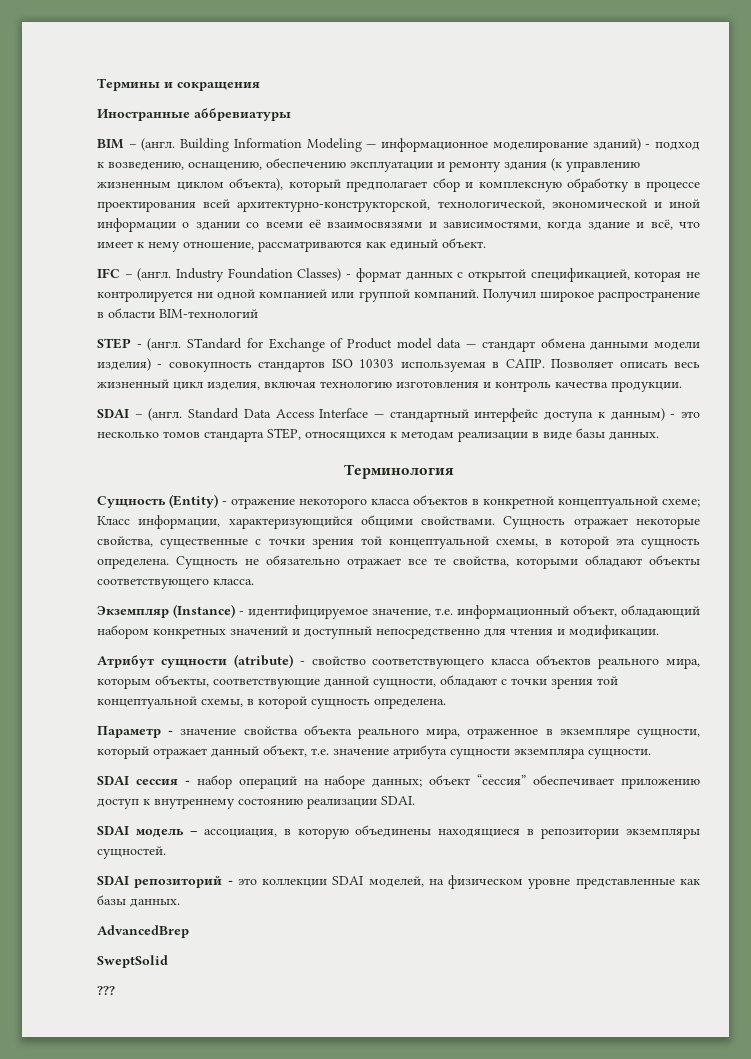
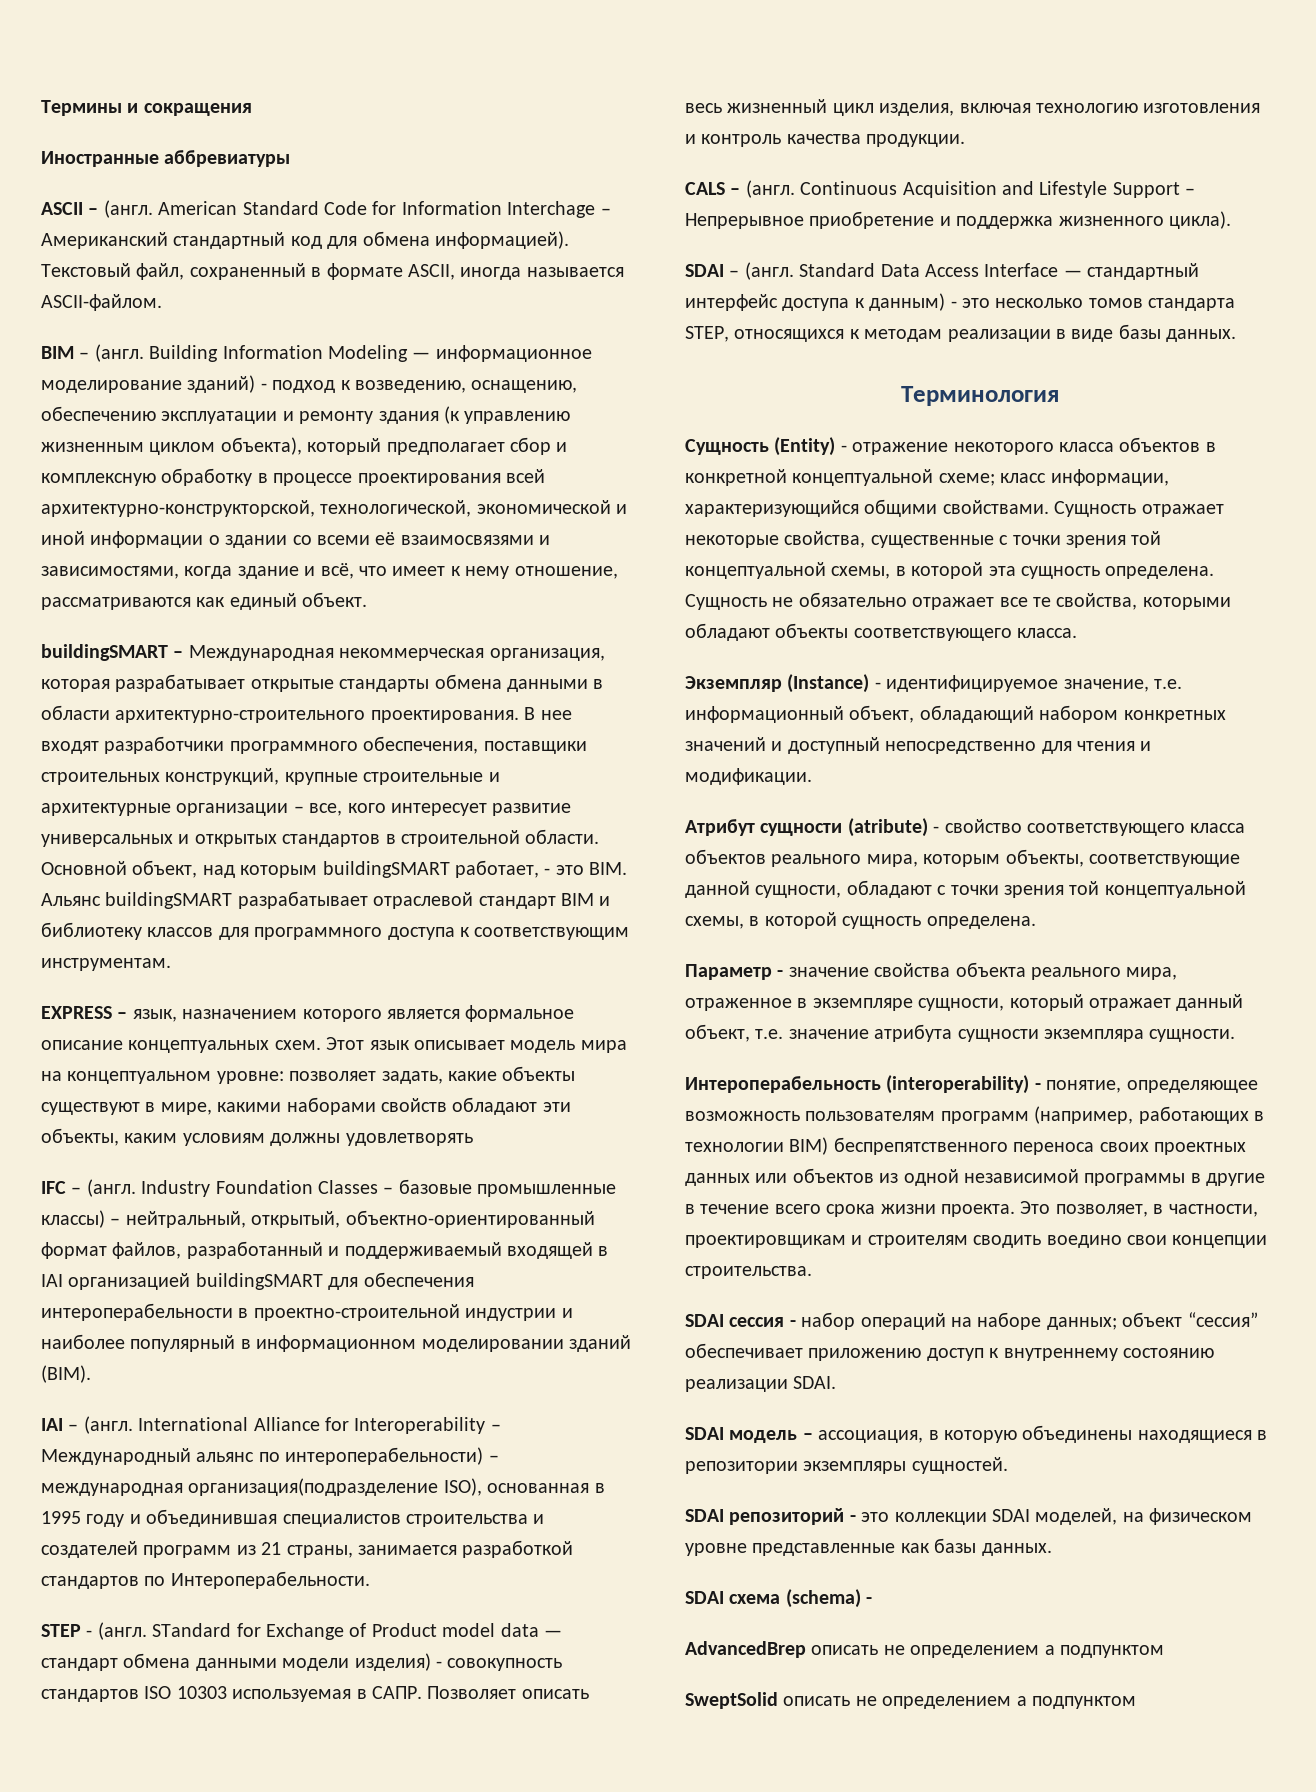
+ ASCII – (англ. American Standard Code for Information Interchage – Американский стандартный код для обмена информацией). Текстовый файл, сохраненный в формате ASCII, иногда называется ASCII-файлом.
+ buildingSMART – Международная некоммерческая организация, которая разрабатывает открытые стандарты обмена данными в области архитектурно-строительного проектирования. В нее входят разработчики программного обеспечения, поставщики строительных конструкций, крупные строительные и архитектурные организации – все, кого интересует развитие универсальных и открытых стандартов в строительной области. Основной объект, над которым buildingSMART работает, - это BIM. Альянс buildingSMART разрабатывает отраслевой стандарт BIM и библиотеку классов для программного доступа к соответствующим инструментам.
+ EXPRESS – язык, назначением которого является формальное описание концептуальных схем. Этот язык описывает модель мира на концептуальном уровне: позволяет задать, какие объекты существуют в мире, какими наборами свойств обладают эти объекты, каким условиям должны удовлетворять
- Industry Foundation Classes) - формат данных с открытой спецификацией, которая не контролируется ни одной компанией или группой компаний. Получил широкое распространение в области BIM-технологий
+ Industry Foundation Classes – базовые промышленные классы) – нейтральный, открытый, объектно-ориентированный формат файлов, разработанный и поддерживаемый входящей в IAI организацией buildingSMART для обеспечения интероперабельности в проектно-строительной индустрии и наиболее популярный в информационном моделировании зданий (BIM).
+ IAI – (англ. International Alliance for Interoperability – Международный альянс по интероперабельности) – международная организация(подразделение ISO), основанная в 1995 году и объединившая специалистов строительства и создателей программ из 21 страны, занимается разработкой стандартов по Интероперабельности.
+ CALS – (англ. Continuous Acquisition and Lifestyle Support – Непрерывное приобретение и поддержка жизненного цикла).
- Сущность (Entity) - отражение некоторого класса объектов в конкретной концептуальной схеме; Класс информации, характеризующийся общими свойствами.
+ Сущность (Entity) - отражение некоторого класса объектов в конкретной концептуальной схеме; класс информации, характеризующийся общими свойствами.
+ Интероперабельность (interoperability) - понятие, определяющее возможность пользователям программ (например, работающих в технологии BIM) беспрепятственного переноса своих проектных данных или объектов из одной независимой программы в другие в течение всего срока жизни проекта. Это позволяет, в частности, проектировщикам и строителям сводить воедино свои концепции строительства.
- AdvancedBrep
- SweptSolid
- ???
+ SDAI схема (schema) -
+ AdvancedBrep описать не определением а подпунктом
+ SweptSolid описать не определением а подпунктом

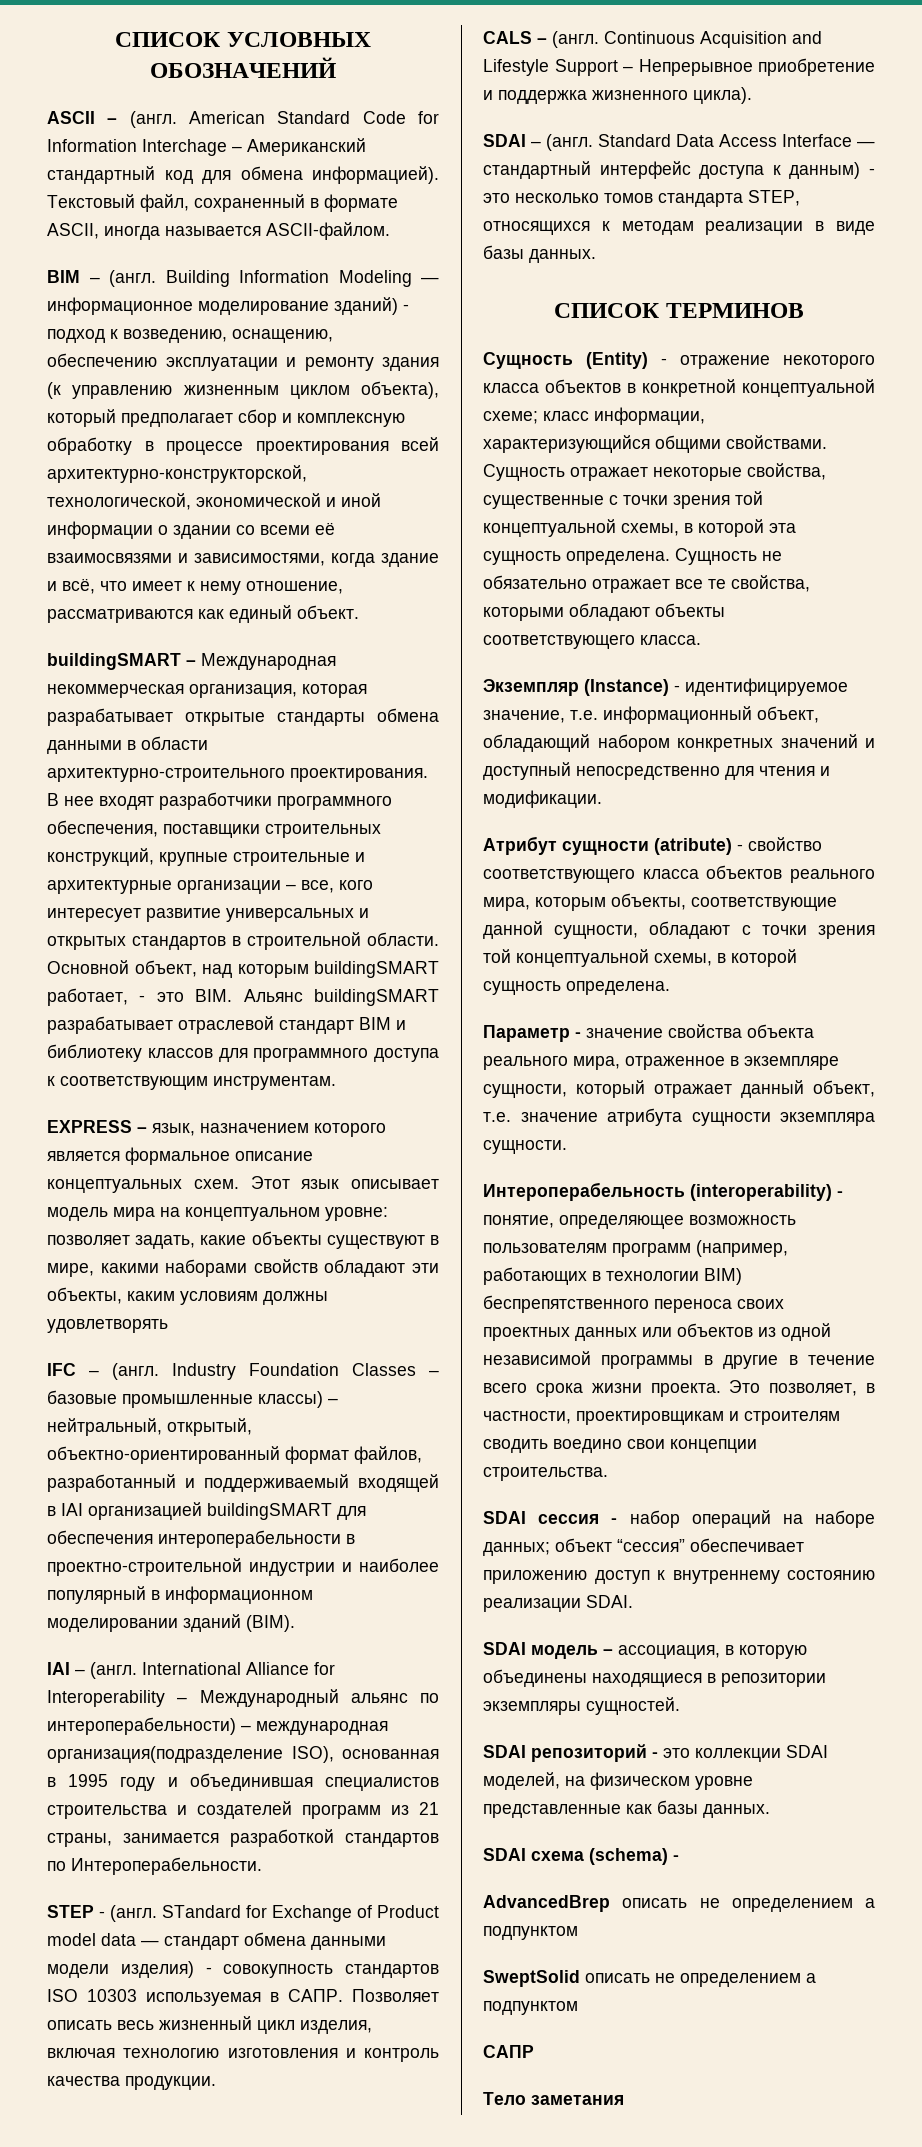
- Термины и сокращения
- Иностранные аббревиатуры
+ СПИСОК УСЛОВНЫХ ОБОЗНАЧЕНИЙ
- Терминология
+ СПИСОК ТЕРМИНОВ
+ САПР
+ Тело заметания

